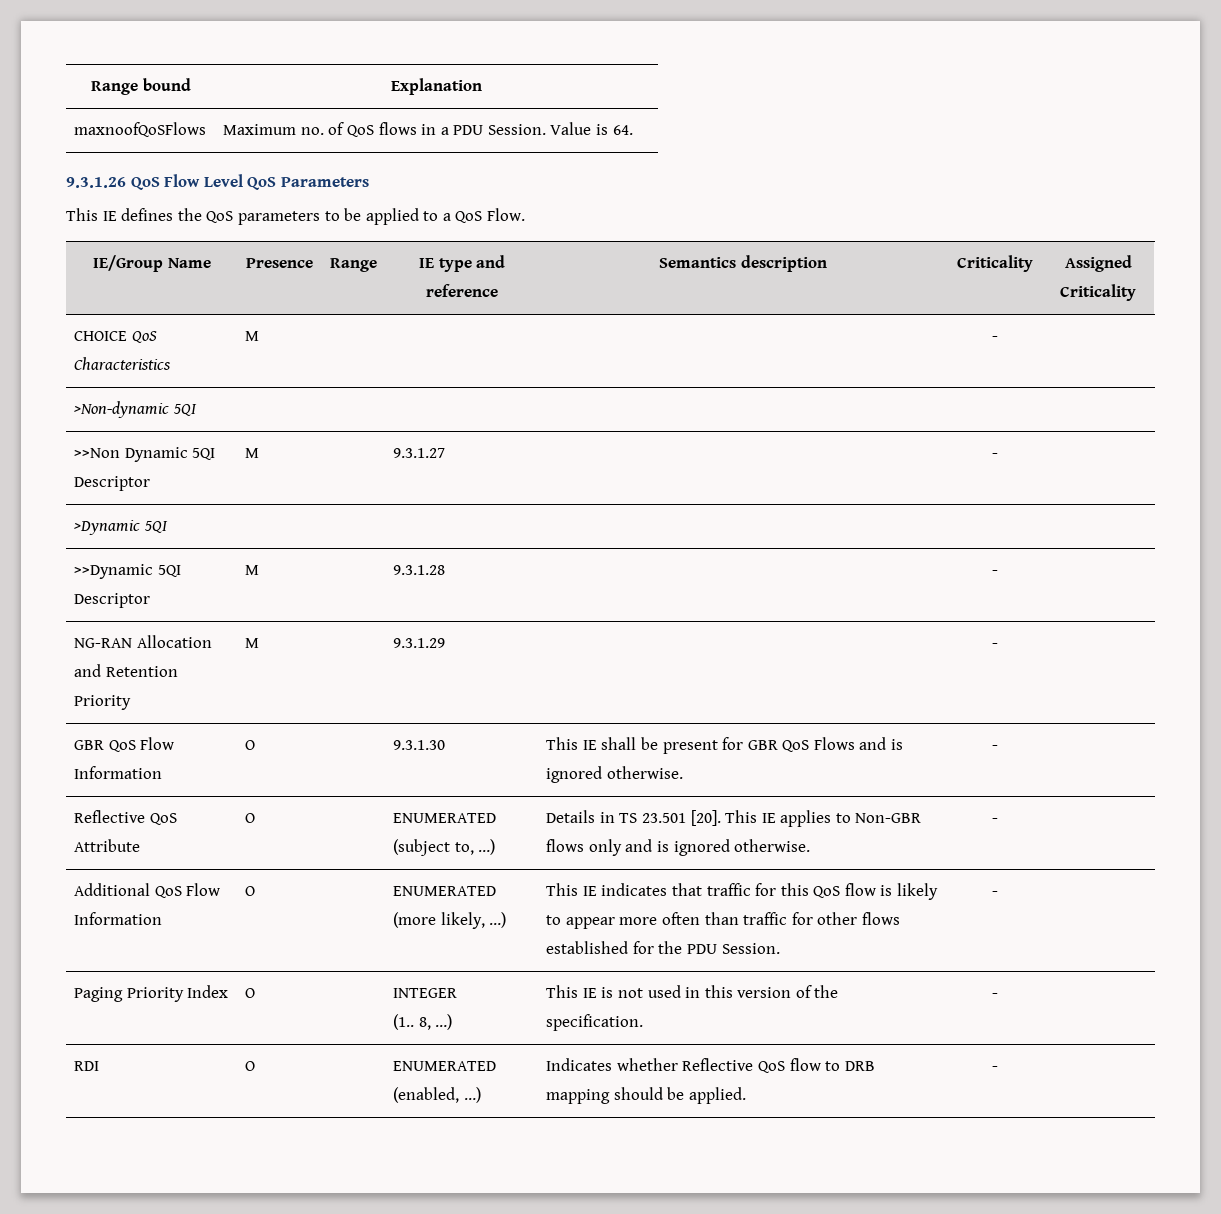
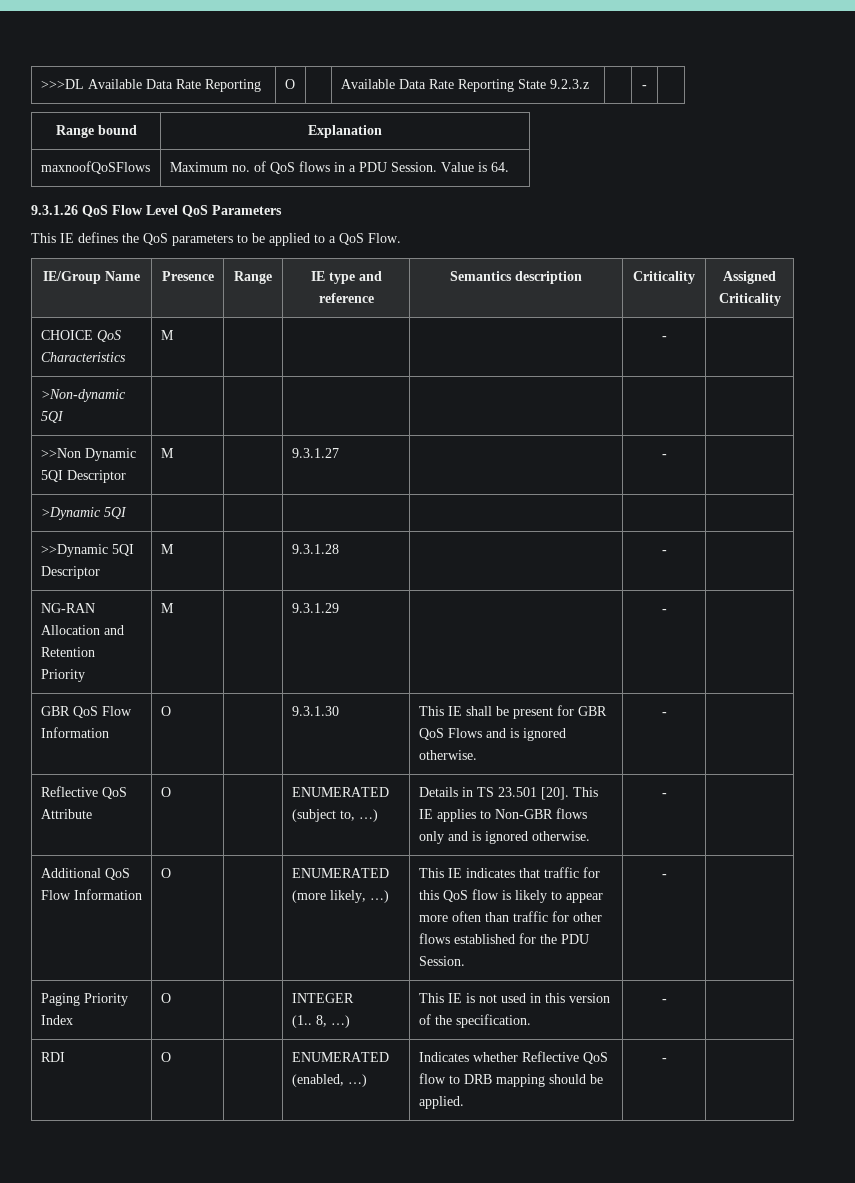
+ >>>DL Available Data Rate Reporting | O | | Available Data Rate Reporting State 9.2.3.z | | - |

